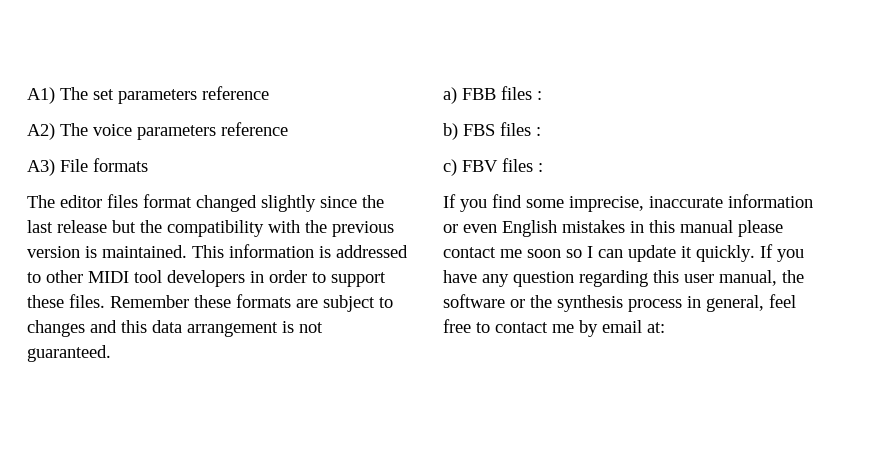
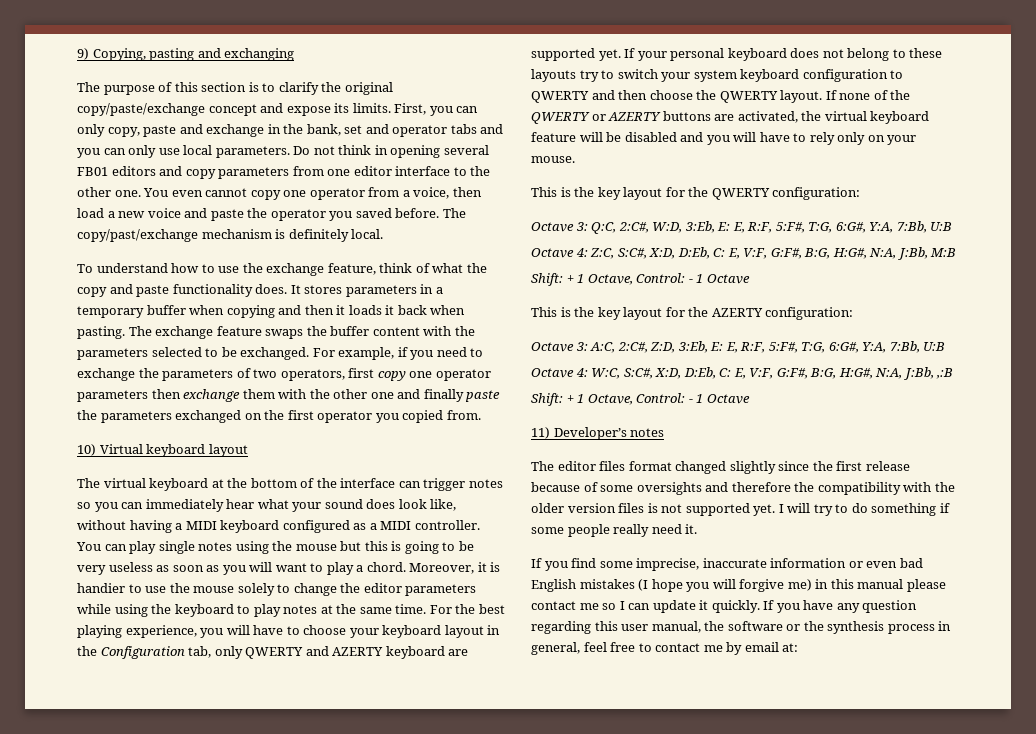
- A1) The set parameters reference
- A2) The voice parameters reference
- A3) File formats
+ 9) Copying, pasting and exchanging
+ The purpose of this section is to clarify the original copy/paste/exchange concept and expose its limits. First, you can only copy, paste and exchange in the bank, set and operator tabs and you can only use local parameters. Do not think in opening several FB01 editors and copy parameters from one editor interface to the other one. You even cannot copy one operator from a voice, then load a new voice and paste the operator you saved before. The copy/past/exchange mechanism is definitely local.
+ To understand how to use the exchange feature, think of what the copy and paste functionality does. It stores parameters in a temporary buffer when copying and then it loads it back when pasting. The exchange feature swaps the buffer content with the parameters selected to be exchanged. For example, if you need to exchange the parameters of two operators, first copy one operator parameters then exchange them with the other one and finally paste the parameters exchanged on the first operator you copied from.
+ 10) Virtual keyboard layout
+ The virtual keyboard at the bottom of the interface can trigger notes so you can immediately hear what your sound does look like, without having a MIDI keyboard configured as a MIDI controller. You can play single notes using the mouse but this is going to be very useless as soon as you will want to play a chord. Moreover, it is handier to use the mouse solely to change the editor parameters while using the keyboard to play notes at the same time. For the best playing experience, you will have to choose your keyboard layout in the Configuration tab, only QWERTY and AZERTY keyboard are supported yet. If your personal keyboard does not belong to these layouts try to switch your system keyboard configuration to QWERTY and then choose the QWERTY layout. If none of the QWERTY or AZERTY buttons are activated, the virtual keyboard feature will be disabled and you will have to rely only on your mouse.
+ This is the key layout for the QWERTY configuration:
+ Octave 3: Q:C, 2:C#, W:D, 3:Eb, E: E, R:F, 5:F#, T:G, 6:G#, Y:A, 7:Bb, U:B
+ Octave 4: Z:C, S:C#, X:D, D:Eb, C: E, V:F, G:F#, B:G, H:G#, N:A, J:Bb, M:B
+ Shift: + 1 Octave, Control: - 1 Octave
+ This is the key layout for the AZERTY configuration:
+ Octave 3: A:C, 2:C#, Z:D, 3:Eb, E: E, R:F, 5:F#, T:G, 6:G#, Y:A, 7:Bb, U:B
+ Octave 4: W:C, S:C#, X:D, D:Eb, C: E, V:F, G:F#, B:G, H:G#, N:A, J:Bb, ,:B
+ Shift: + 1 Octave, Control: - 1 Octave
+ 11) Developer’s notes
- The editor files format changed slightly since the last release but the compatibility with the previous version is maintained. This information is addressed to other MIDI tool developers in order to support these files. Remember these formats are subject to changes and this data arrangement is not guaranteed.
- a) FBB files :
- b) FBS files :
- c) FBV files :
+ The editor files format changed slightly since the first release because of some oversights and therefore the compatibility with the older version files is not supported yet. I will try to do something if some people really need it.
- If you find some imprecise, inaccurate information or even English mistakes in this manual please contact me soon so I can update it quickly.
+ If you find some imprecise, inaccurate information or even bad English mistakes (I hope you will forgive me) in this manual please contact me so I can update it quickly.

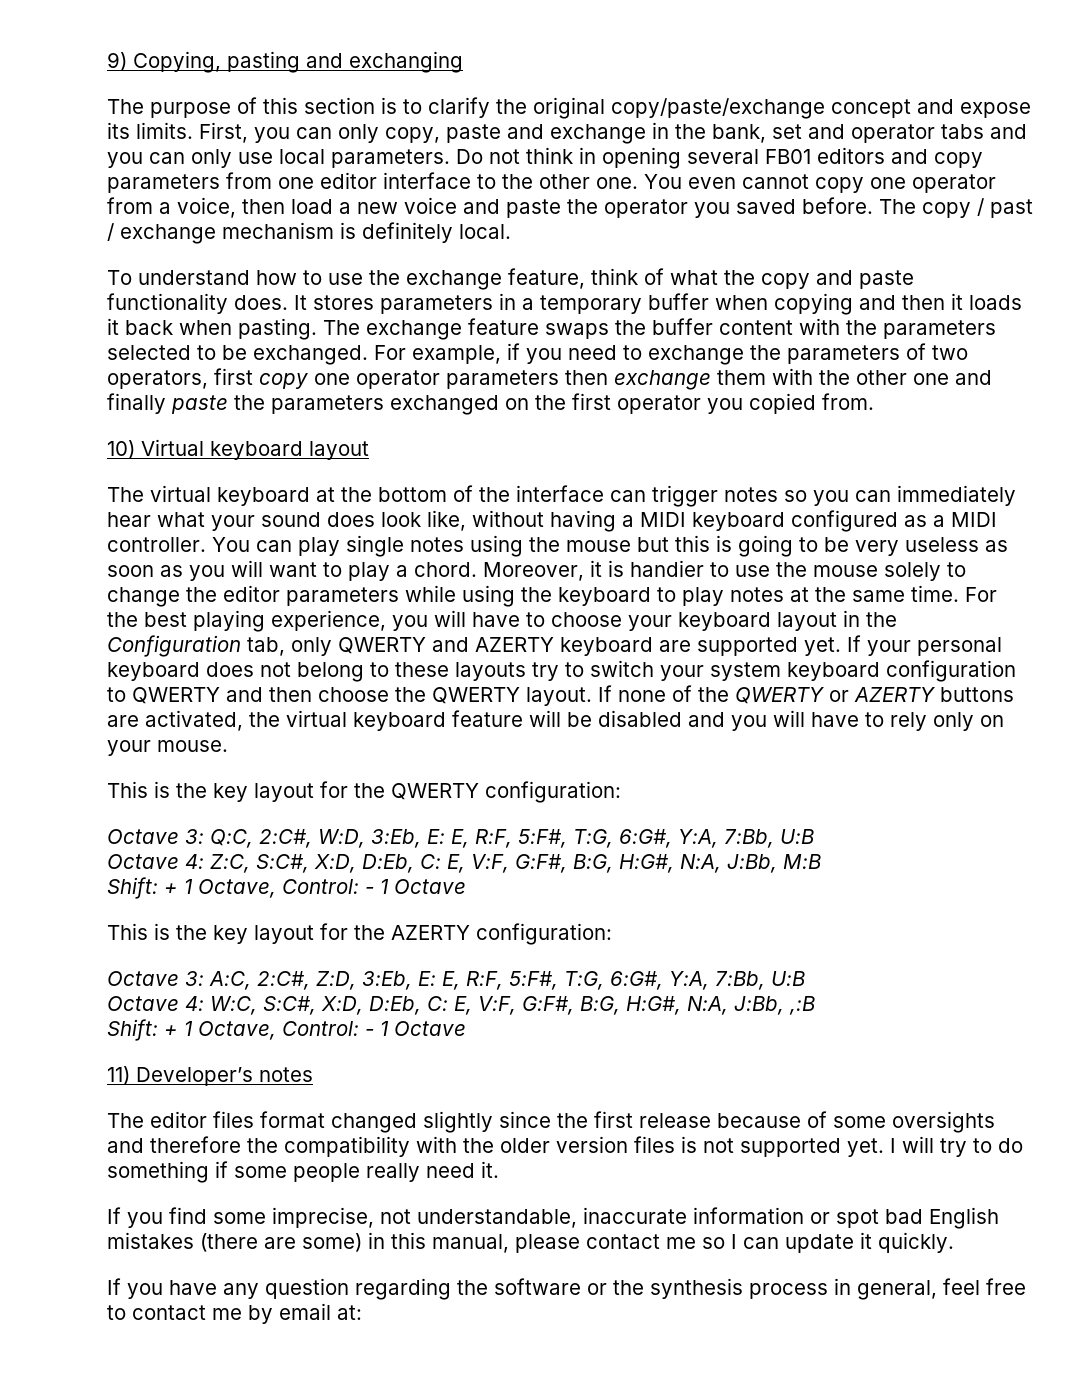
- The copy/past/exchange mechanism is definitely local.
+ The copy / past / exchange mechanism is definitely local.
- If you find some imprecise, inaccurate information or even bad English mistakes (I hope you will forgive me) in this manual please contact me so I can update it quickly. If you have any question regarding this user manual, the software or the synthesis process in general, feel free to contact me by email at:
+ If you find some imprecise, not understandable, inaccurate information or spot bad English mistakes (there are some) in this manual, please contact me so I can update it quickly.
+ If you have any question regarding the software or the synthesis process in general, feel free to contact me by email at:

